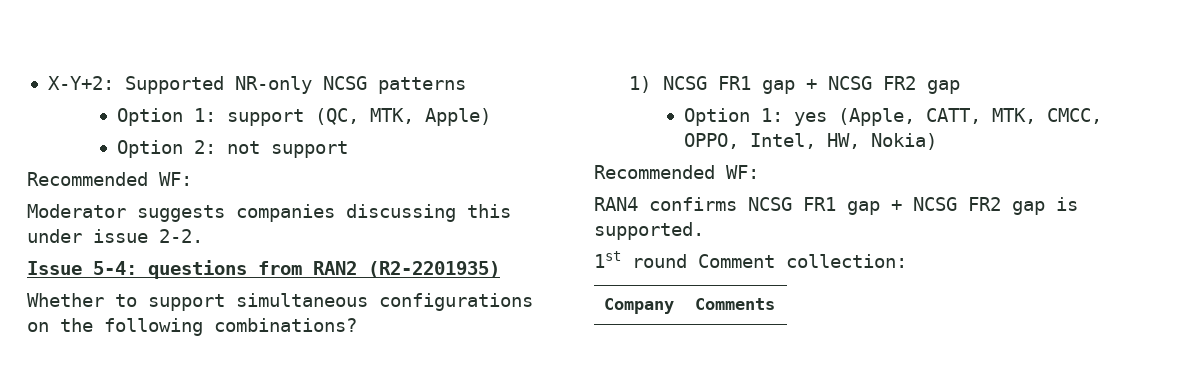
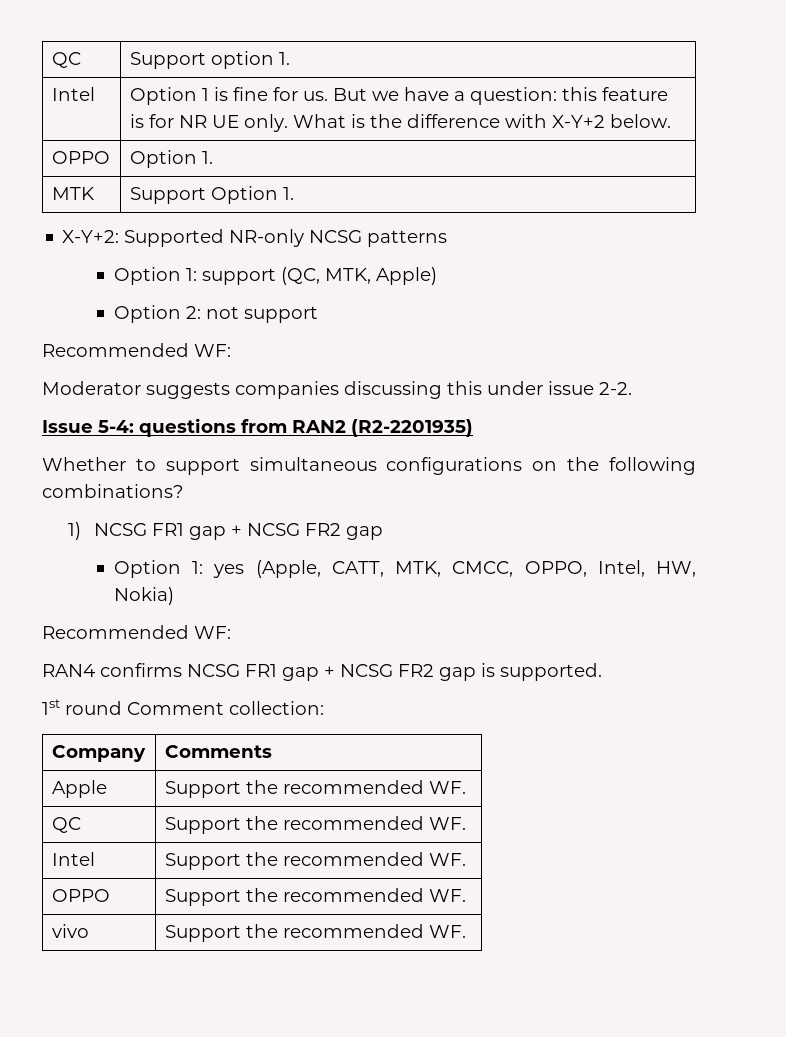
+ QC | Support option 1.
+ Intel | Option 1 is fine for us. But we have a question: this feature is for NR UE only. What is the difference with X-Y+2 below.
+ OPPO | Option 1.
+ MTK | Support Option 1.
+ Apple | Support the recommended WF.
+ QC | Support the recommended WF.
+ Intel | Support the recommended WF.
+ OPPO | Support the recommended WF.
+ vivo | Support the recommended WF.

